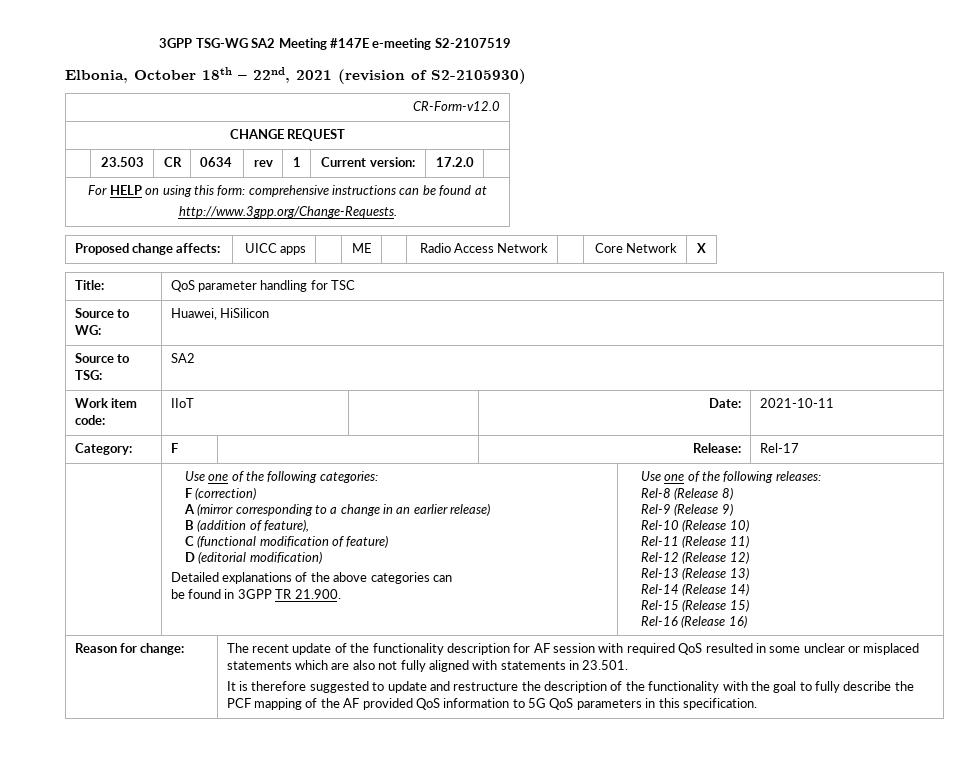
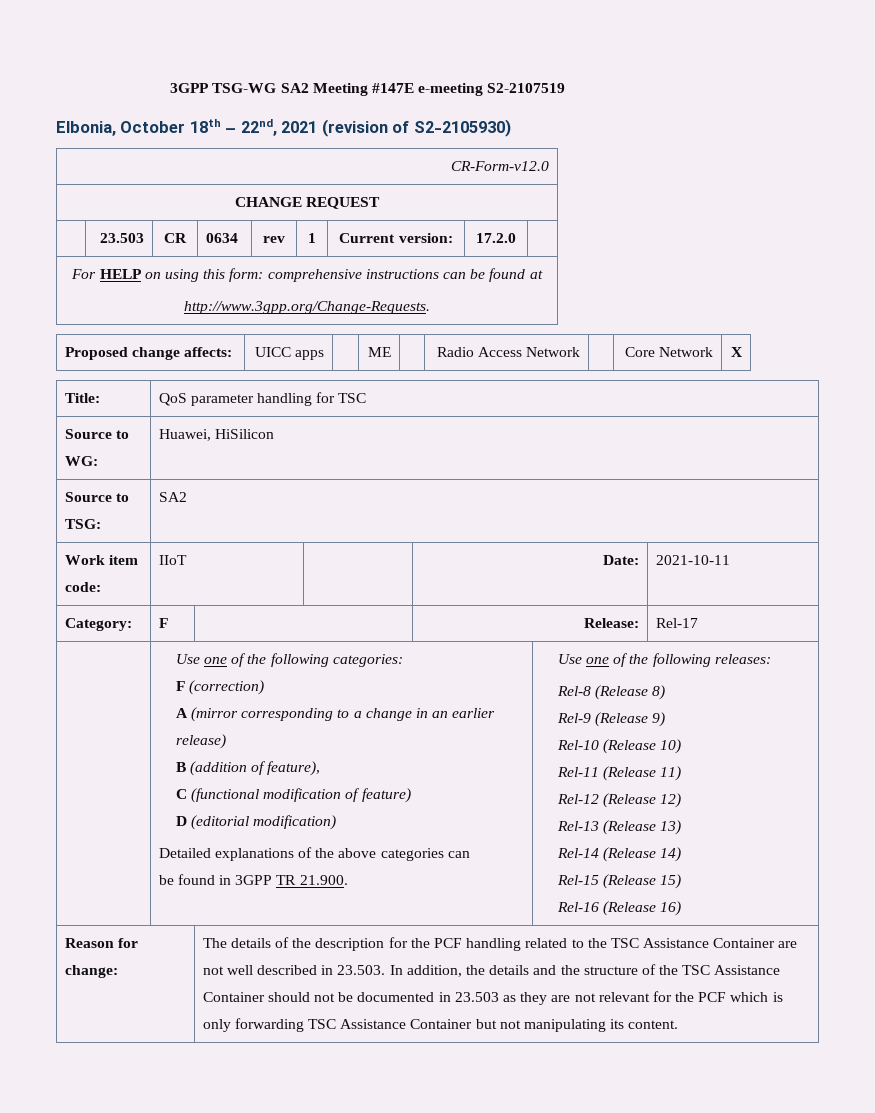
- The recent update of the functionality description for AF session with required QoS resulted in some unclear or misplaced statements which are also not fully aligned with statements in 23.501.
- It is therefore suggested to update and restructure the description of the functionality with the goal to fully describe the PCF mapping of the AF provided QoS information to 5G QoS parameters in this specification.
+ The details of the description for the PCF handling related to the TSC Assistance Container are not well described in 23.503. In addition, the details and the structure of the TSC Assistance Container should not be documented in 23.503 as they are not relevant for the PCF which is only forwarding TSC Assistance Container but not manipulating its content.

